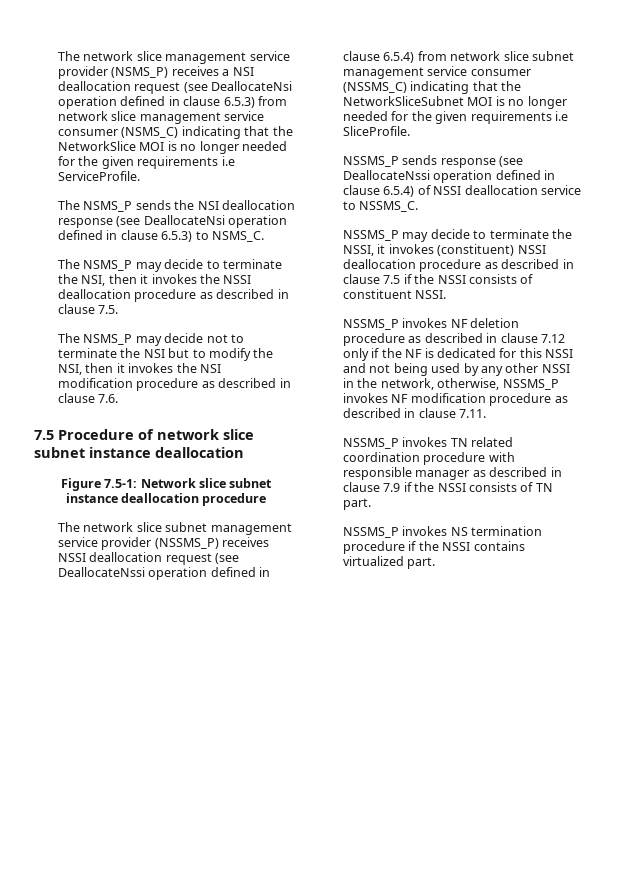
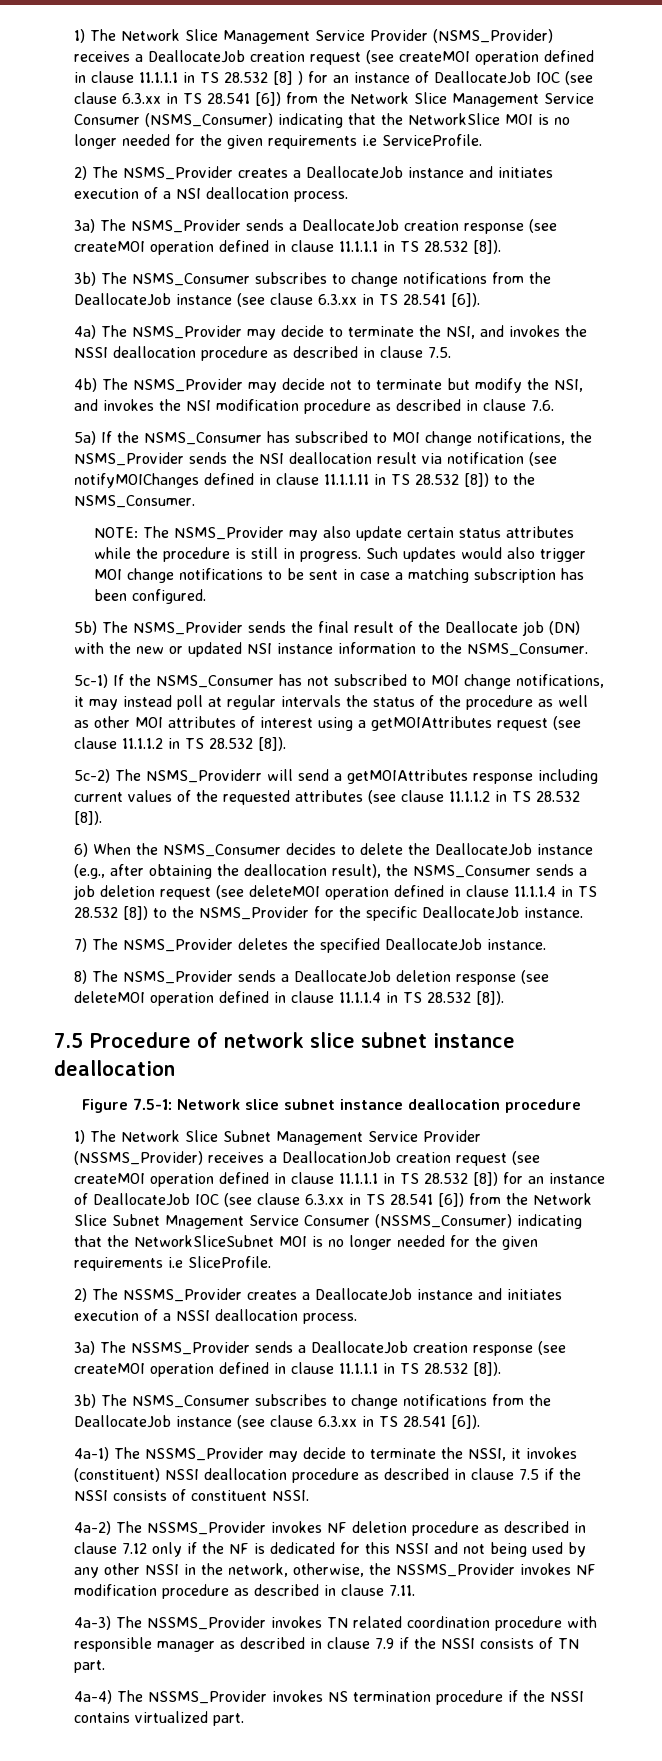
- The network slice management service provider (NSMS_P) receives a NSI deallocation request (see DeallocateNsi operation defined in clause 6.5.3) from network slice management service consumer (NSMS_C) indicating that the NetworkSlice MOI is no longer needed for the given requirements i.e ServiceProfile.
+ 1) The Network Slice Management Service Provider (NSMS_Provider) receives a DeallocateJob creation request (see createMOI operation defined in clause 11.1.1.1 in TS 28.532 [8] ) for an instance of DeallocateJob IOC (see clause 6.3.xx in TS 28.541 [6]) from the Network Slice Management Service Consumer (NSMS_Consumer) indicating that the NetworkSlice MOI is no longer needed for the given requirements i.e ServiceProfile.
- The NSMS_P sends the NSI deallocation response (see DeallocateNsi operation defined in clause 6.5.3) to NSMS_C.
- The NSMS_P may decide to terminate the NSI, then it invokes the NSSI deallocation procedure as described in clause 7.5.
+ 2) The NSMS_Provider creates a DeallocateJob instance and initiates execution of a NSI deallocation process.
+ 3a) The NSMS_Provider sends a DeallocateJob creation response (see createMOI operation defined in clause 11.1.1.1 in TS 28.532 [8]).
+ 3b) The NSMS_Consumer subscribes to change notifications from the DeallocateJob instance (see clause 6.3.xx in TS 28.541 [6]).
+ 4a) The NSMS_Provider may decide to terminate the NSI, and invokes the NSSI deallocation procedure as described in clause 7.5.
- The NSMS_P may decide not to terminate the NSI but to modify the NSI, then it invokes the NSI modification procedure as described in clause 7.6.
+ 4b) The NSMS_Provider may decide not to terminate but modify the NSI, and invokes the NSI modification procedure as described in clause 7.6.
+ 5a) If the NSMS_Consumer has subscribed to MOI change notifications, the NSMS_Provider sends the NSI deallocation result via notification (see notifyMOIChanges defined in clause 11.1.1.11 in TS 28.532 [8]) to the NSMS_Consumer.
+ NOTE: The NSMS_Provider may also update certain status attributes while the procedure is still in progress. Such updates would also trigger MOI change notifications to be sent in case a matching subscription has been configured.
+ 5b) The NSMS_Provider sends the final result of the Deallocate job (DN) with the new or updated NSI instance information to the NSMS_Consumer.
+ 5c-1) If the NSMS_Consumer has not subscribed to MOI change notifications, it may instead poll at regular intervals the status of the procedure as well as other MOI attributes of interest using a getMOIAttributes request (see clause 11.1.1.2 in TS 28.532 [8]).
+ 5c-2) The NSMS_Providerr will send a getMOIAttributes response including current values of the requested attributes (see clause 11.1.1.2 in TS 28.532 [8]).
+ 6) When the NSMS_Consumer decides to delete the DeallocateJob instance (e.g., after obtaining the deallocation result), the NSMS_Consumer sends a job deletion request (see deleteMOI operation defined in clause 11.1.1.4 in TS 28.532 [8]) to the NSMS_Provider for the specific DeallocateJob instance.
+ 7) The NSMS_Provider deletes the specified DeallocateJob instance.
+ 8) The NSMS_Provider sends a DeallocateJob deletion response (see deleteMOI operation defined in clause 11.1.1.4 in TS 28.532 [8]).
- The network slice subnet management service provider (NSSMS_P) receives NSSI deallocation request (see DeallocateNssi operation defined in clause 6.5.4) from network slice subnet management service consumer (NSSMS_C) indicating that the NetworkSliceSubnet MOI is no longer needed for the given requirements i.e SliceProfile.
+ 1) The Network Slice Subnet Management Service Provider (NSSMS_Provider) receives a DeallocationJob creation request (see createMOI operation defined in clause 11.1.1.1 in TS 28.532 [8]) for an instance of DeallocateJob IOC (see clause 6.3.xx in TS 28.541 [6]) from the Network Slice Subnet Mnagement Service Consumer (NSSMS_Consumer) indicating that the NetworkSliceSubnet MOI is no longer needed for the given requirements i.e SliceProfile.
- NSSMS_P sends response (see DeallocateNssi operation defined in clause 6.5.4) of NSSI deallocation service to NSSMS_C.
- NSSMS_P may decide to terminate the NSSI, it invokes (constituent) NSSI deallocation procedure as described in clause 7.5 if the NSSI consists of constituent NSSI.
+ 2) The NSSMS_Provider creates a DeallocateJob instance and initiates execution of a NSSI deallocation process.
+ 3a) The NSSMS_Provider sends a DeallocateJob creation response (see createMOI operation defined in clause 11.1.1.1 in TS 28.532 [8]).
+ 3b) The NSMS_Consumer subscribes to change notifications from the DeallocateJob instance (see clause 6.3.xx in TS 28.541 [6]).
+ 4a-1) The NSSMS_Provider may decide to terminate the NSSI, it invokes (constituent) NSSI deallocation procedure as described in clause 7.5 if the NSSI consists of constituent NSSI.
- NSSMS_P invokes NF deletion procedure as described in clause 7.12 only if the NF is dedicated for this NSSI and not being used by any other NSSI in the network, otherwise, NSSMS_P invokes NF modification procedure as described in clause 7.11.
+ 4a-2) The NSSMS_Provider invokes NF deletion procedure as described in clause 7.12 only if the NF is dedicated for this NSSI and not being used by any other NSSI in the network, otherwise, the NSSMS_Provider invokes NF modification procedure as described in clause 7.11.
- NSSMS_P invokes TN related coordination procedure with responsible manager as described in clause 7.9 if the NSSI consists of TN part.
+ 4a-3) The NSSMS_Provider invokes TN related coordination procedure with responsible manager as described in clause 7.9 if the NSSI consists of TN part.
- NSSMS_P invokes NS termination procedure if the NSSI contains virtualized part.
+ 4a-4) The NSSMS_Provider invokes NS termination procedure if the NSSI contains virtualized part.

